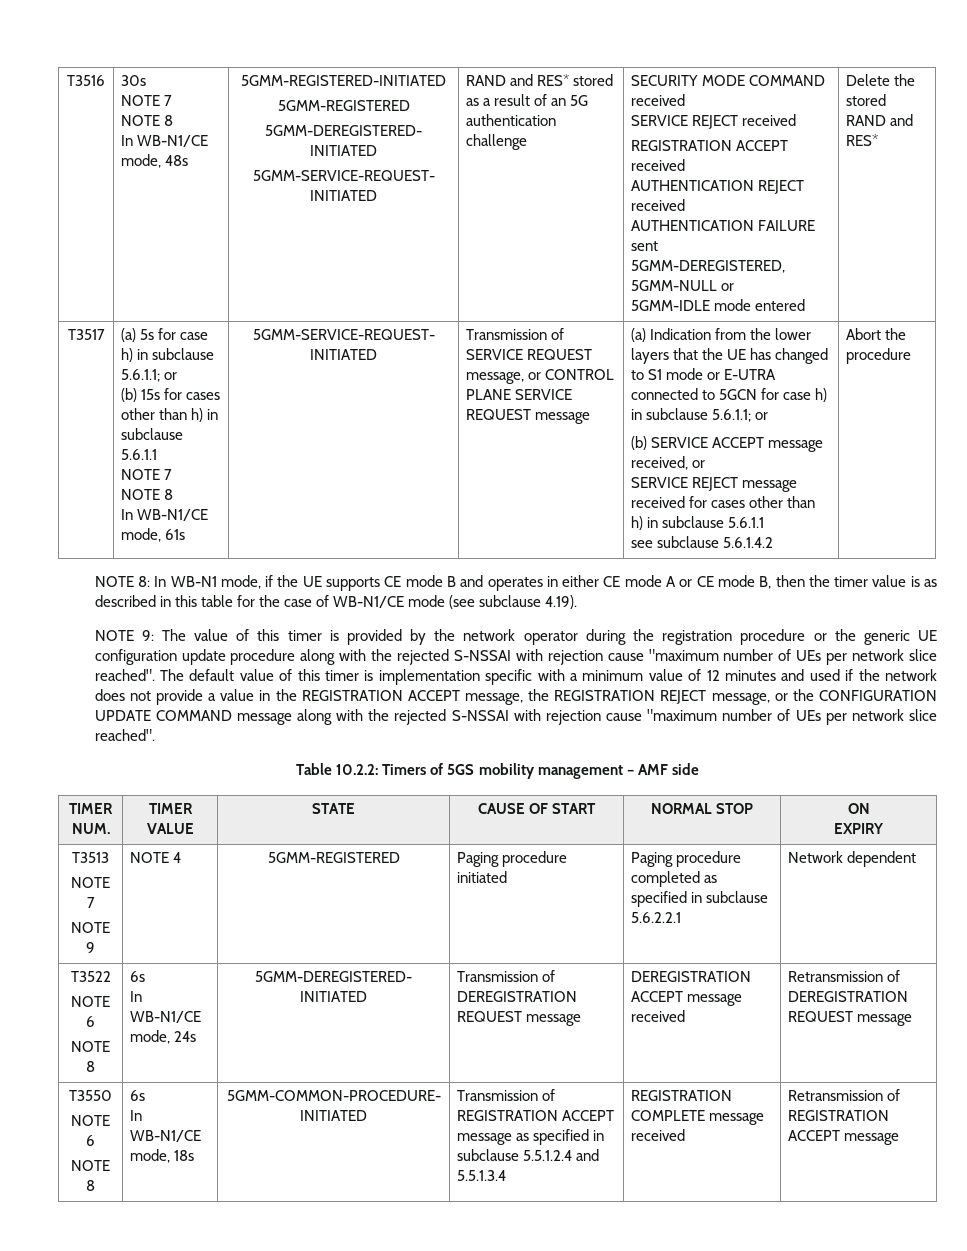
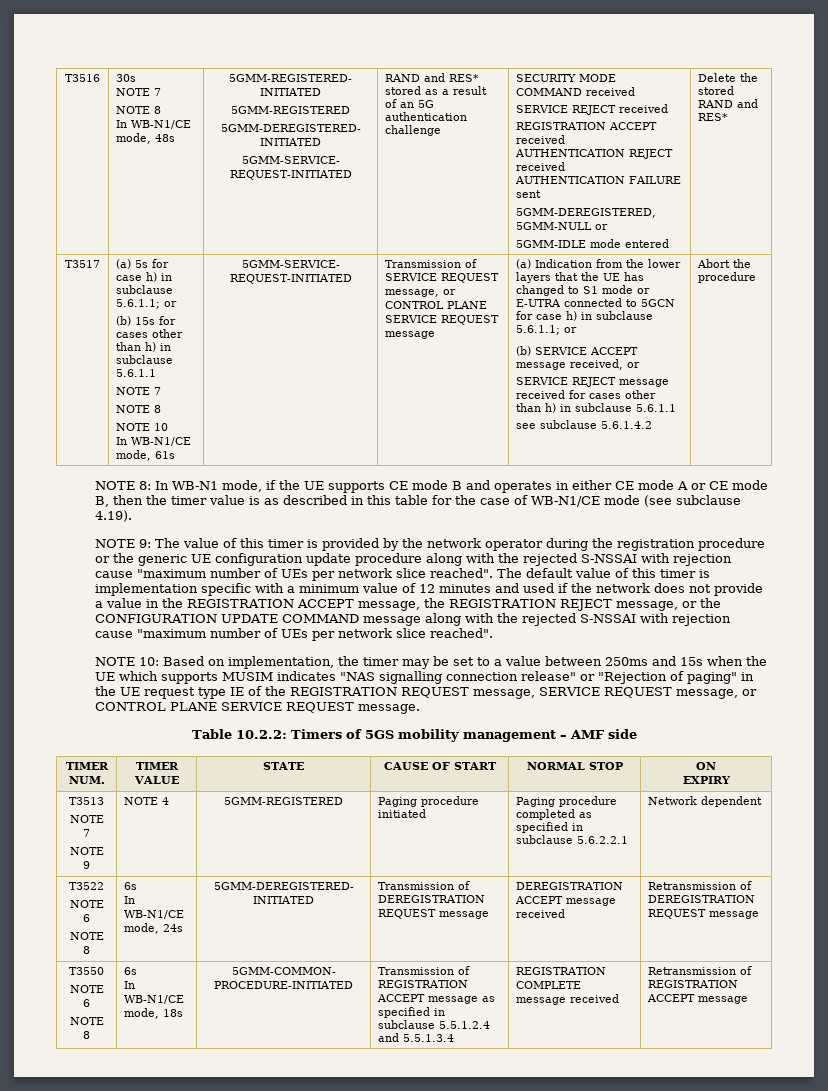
+ NOTE 10
+ NOTE 10: Based on implementation, the timer may be set to a value between 250ms and 15s when the UE which supports MUSIM indicates "NAS signalling connection release" or "Rejection of paging" in the UE request type IE of the REGISTRATION REQUEST message, SERVICE REQUEST message, or CONTROL PLANE SERVICE REQUEST message.

